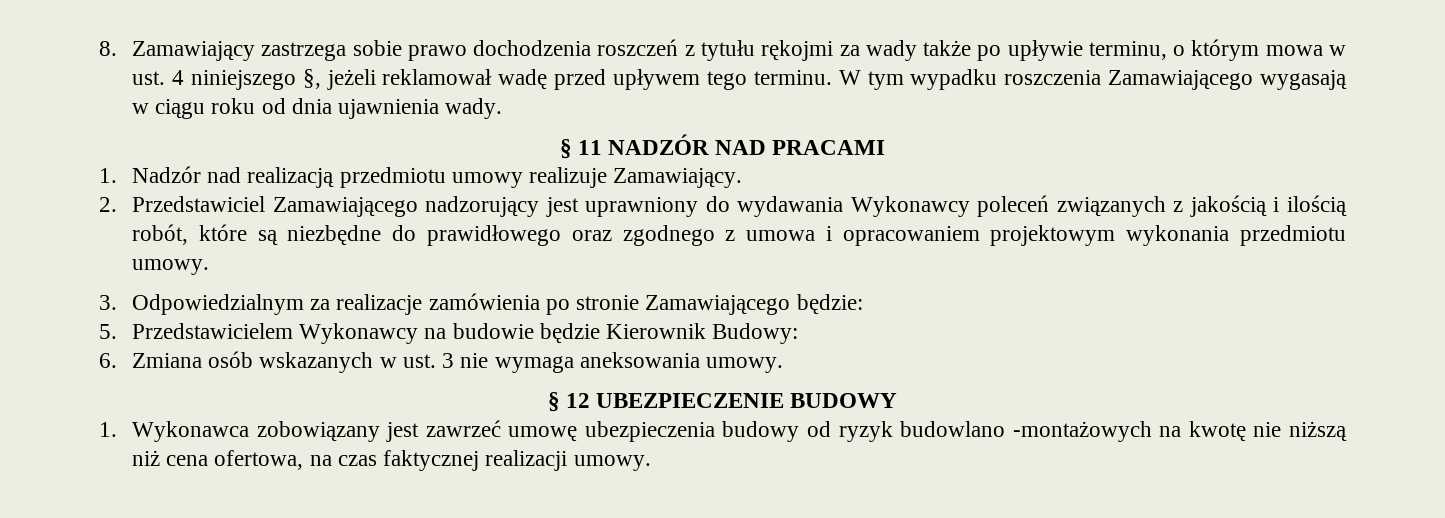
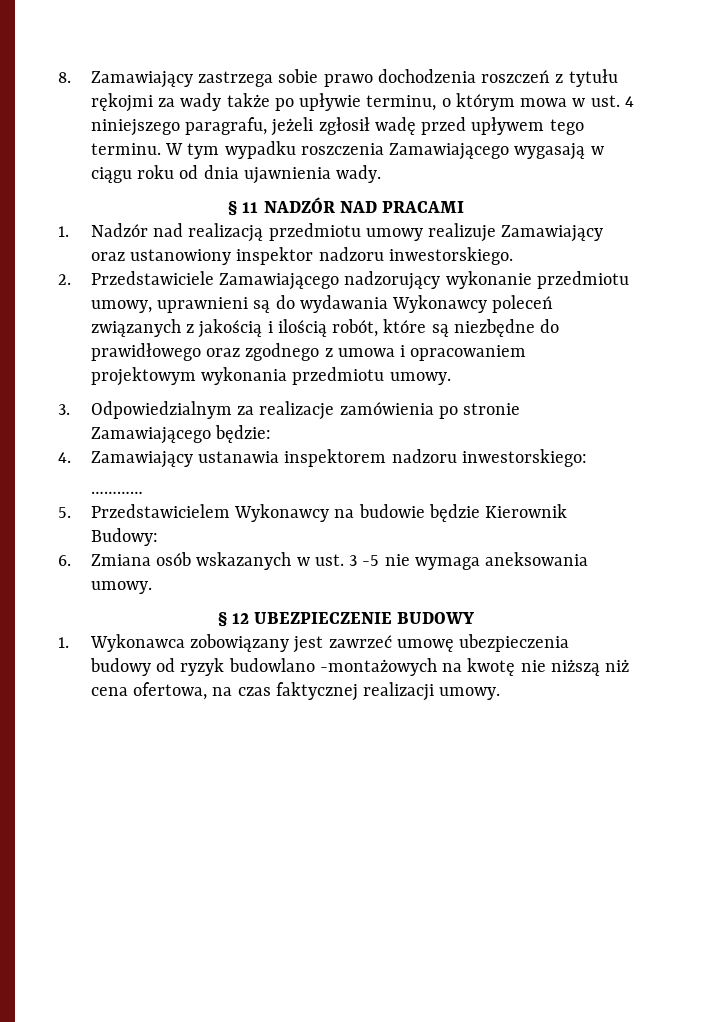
- 8. Zamawiający zastrzega sobie prawo dochodzenia roszczeń z tytułu rękojmi za wady także po upływie terminu, o którym mowa w ust. 4 niniejszego §, jeżeli reklamował wadę przed upływem tego terminu.
+ 8. Zamawiający zastrzega sobie prawo dochodzenia roszczeń z tytułu rękojmi za wady także po upływie terminu, o którym mowa w ust. 4 niniejszego paragrafu, jeżeli zgłosił wadę przed upływem tego terminu.
- 1. Nadzór nad realizacją przedmiotu umowy realizuje Zamawiający.
+ 1. Nadzór nad realizacją przedmiotu umowy realizuje Zamawiający oraz ustanowiony inspektor nadzoru inwestorskiego.
- 2. Przedstawiciel Zamawiającego nadzorujący jest uprawniony do wydawania Wykonawcy poleceń związanych z jakością i ilością robót, które są niezbędne do prawidłowego oraz zgodnego z umowa i opracowaniem projektowym wykonania przedmiotu umowy.
+ 2. Przedstawiciele Zamawiającego nadzorujący wykonanie przedmiotu umowy, uprawnieni są do wydawania Wykonawcy poleceń związanych z jakością i ilością robót, które są niezbędne do prawidłowego oraz zgodnego z umowa i opracowaniem projektowym wykonania przedmiotu umowy.
+ 4. Zamawiający ustanawia inspektorem nadzoru inwestorskiego:
+ …………
- 6. Zmiana osób wskazanych w ust. 3 nie wymaga aneksowania umowy.
+ 6. Zmiana osób wskazanych w ust. 3 -5 nie wymaga aneksowania umowy.

